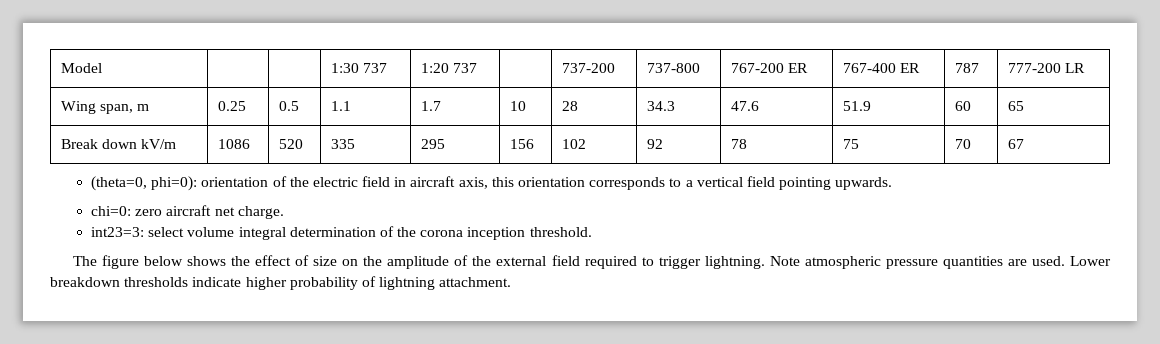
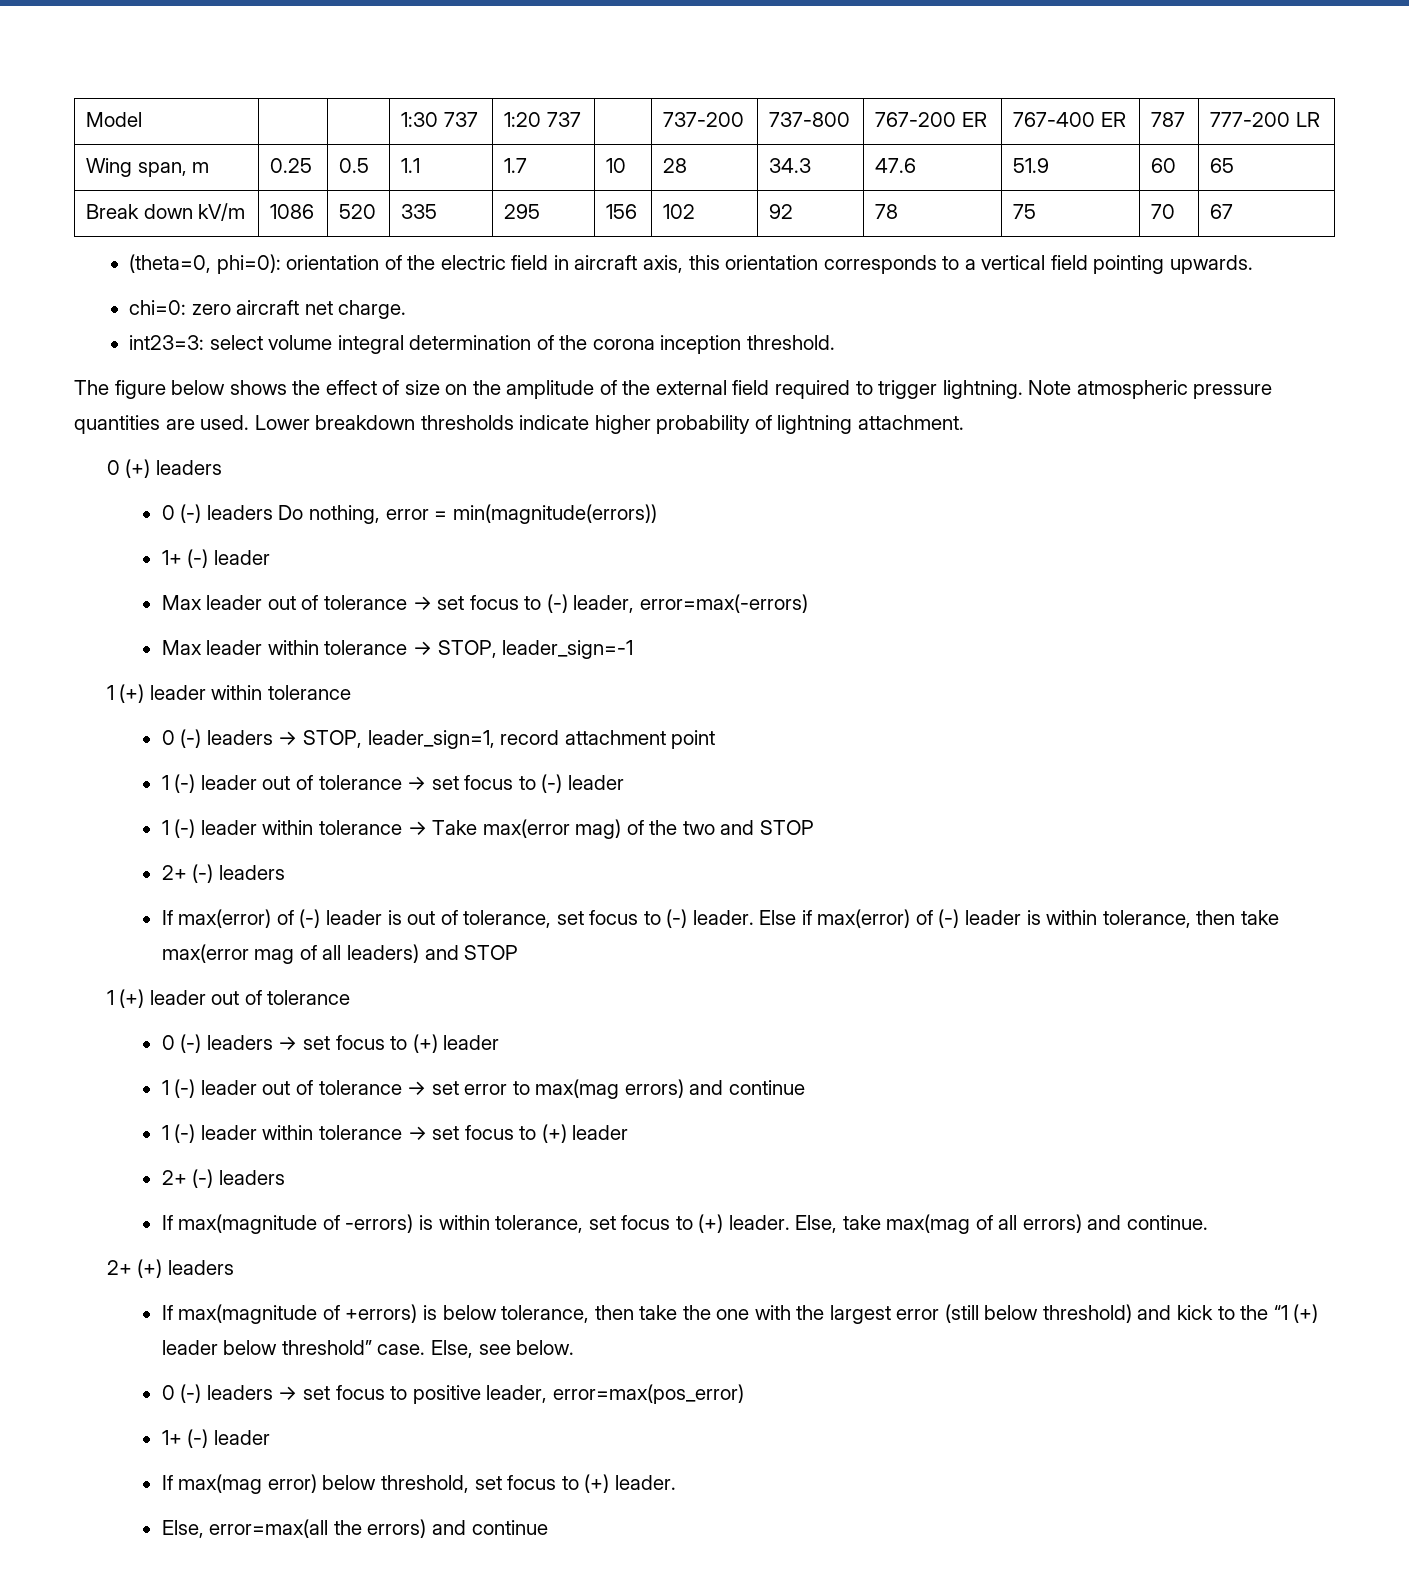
+ 0 (+) leaders
+ 0 (-) leaders Do nothing, error = min(magnitude(errors))
+ 1+ (-) leader
+ Max leader out of tolerance → set focus to (-) leader, error=max(-errors)
+ Max leader within tolerance → STOP, leader_sign=-1
+ 1 (+) leader within tolerance
+ 0 (-) leaders → STOP, leader_sign=1, record attachment point
+ 1 (-) leader out of tolerance → set focus to (-) leader
+ 1 (-) leader within tolerance → Take max(error mag) of the two and STOP
+ 2+ (-) leaders
+ If max(error) of (-) leader is out of tolerance, set focus to (-) leader. Else if max(error) of (-) leader is within tolerance, then take max(error mag of all leaders) and STOP
+ 1 (+) leader out of tolerance
+ 0 (-) leaders → set focus to (+) leader
+ 1 (-) leader out of tolerance → set error to max(mag errors) and continue
+ 1 (-) leader within tolerance → set focus to (+) leader
+ 2+ (-) leaders
+ If max(magnitude of -errors) is within tolerance, set focus to (+) leader. Else, take max(mag of all errors) and continue.
+ 2+ (+) leaders
+ If max(magnitude of +errors) is below tolerance, then take the one with the largest error (still below threshold) and kick to the “1 (+) leader below threshold” case. Else, see below.
+ 0 (-) leaders → set focus to positive leader, error=max(pos_error)
+ 1+ (-) leader
+ If max(mag error) below threshold, set focus to (+) leader.
+ Else, error=max(all the errors) and continue

